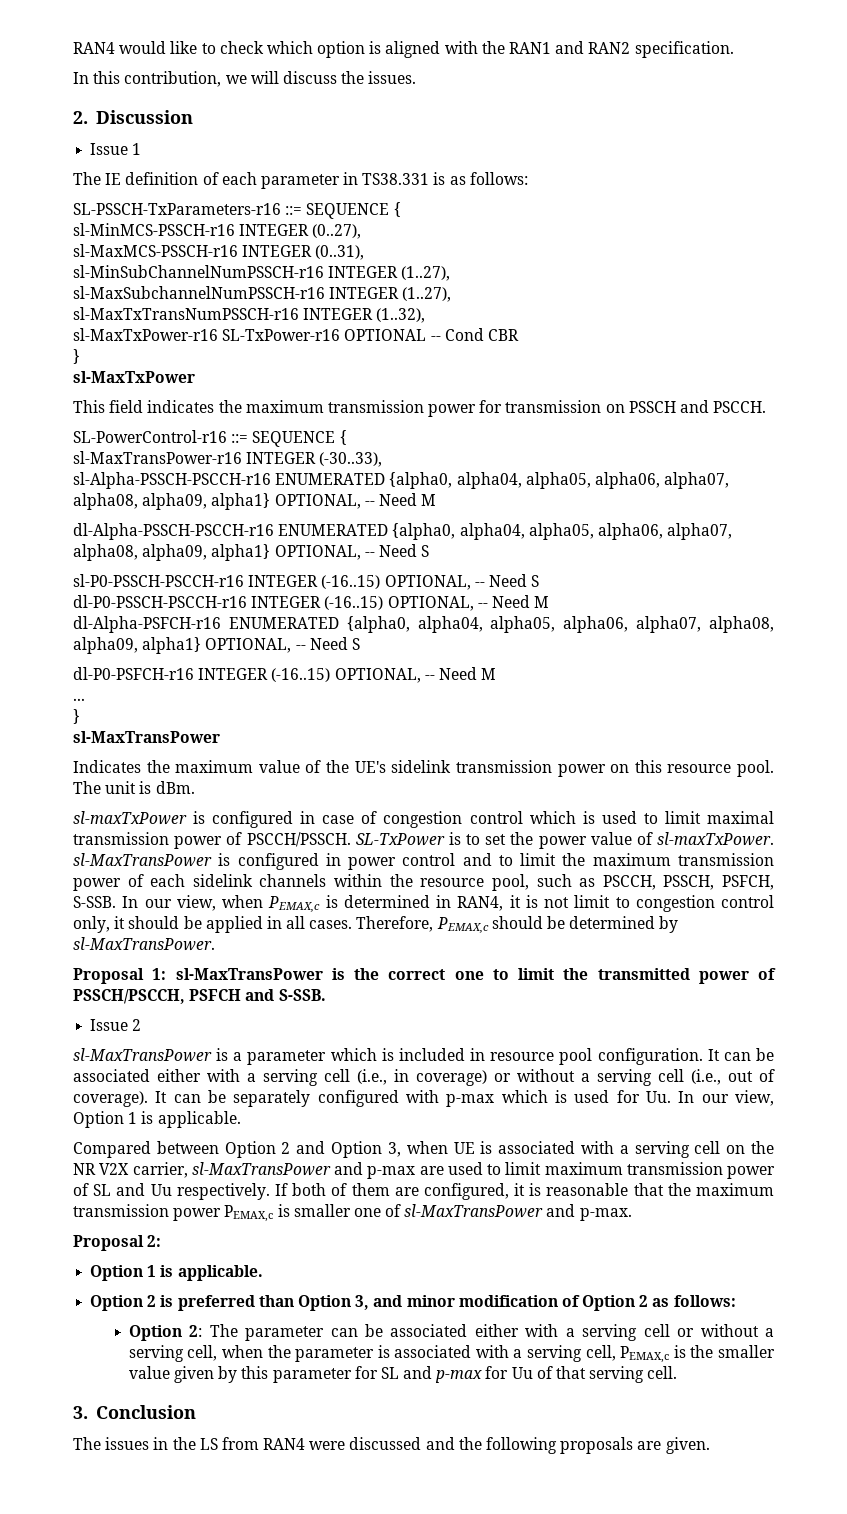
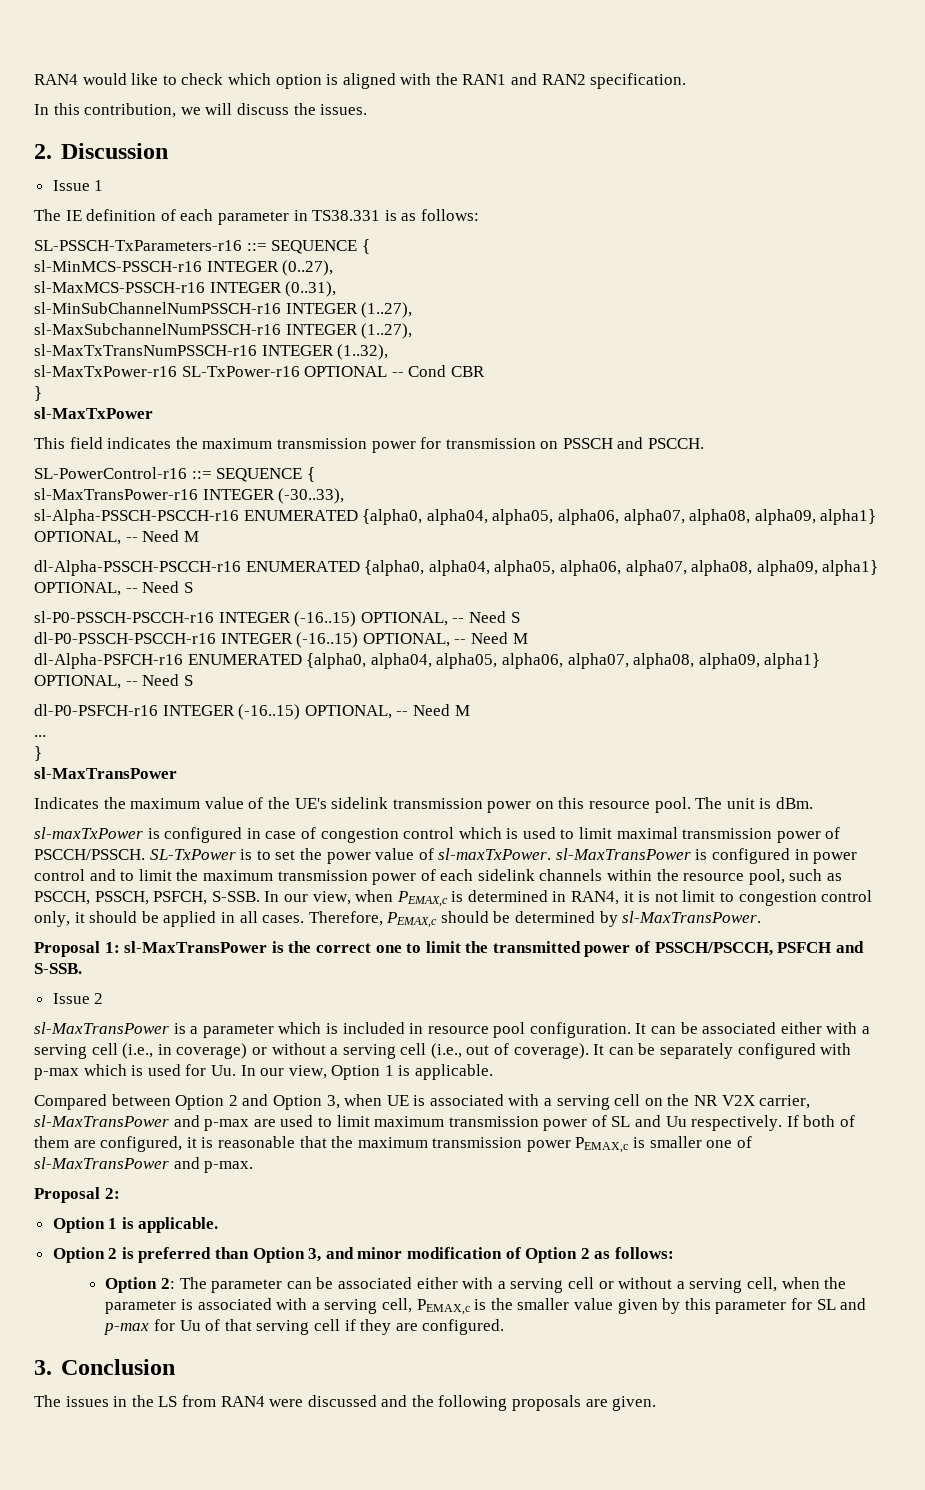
- Option 2: The parameter can be associated either with a serving cell or without a serving cell, when the parameter is associated with a serving cell, PEMAX,c is the smaller value given by this parameter for SL and p-max for Uu of that serving cell.
+ Option 2: The parameter can be associated either with a serving cell or without a serving cell, when the parameter is associated with a serving cell, PEMAX,c is the smaller value given by this parameter for SL and p-max for Uu of that serving cell if they are configured.

